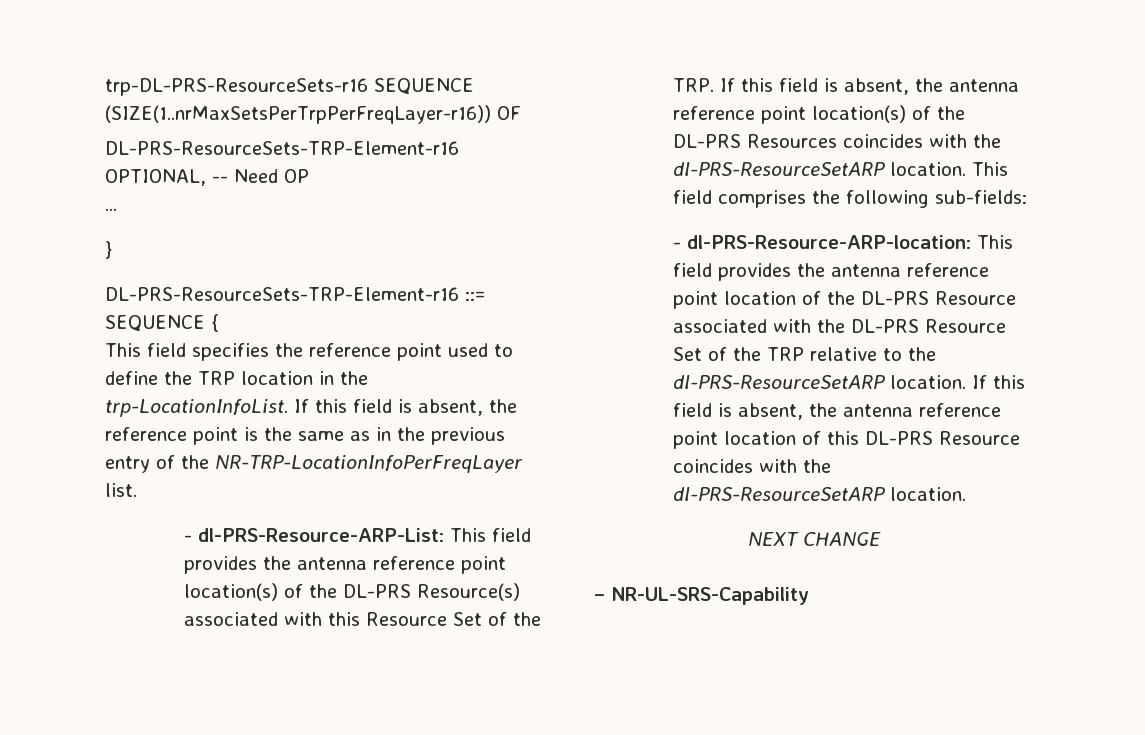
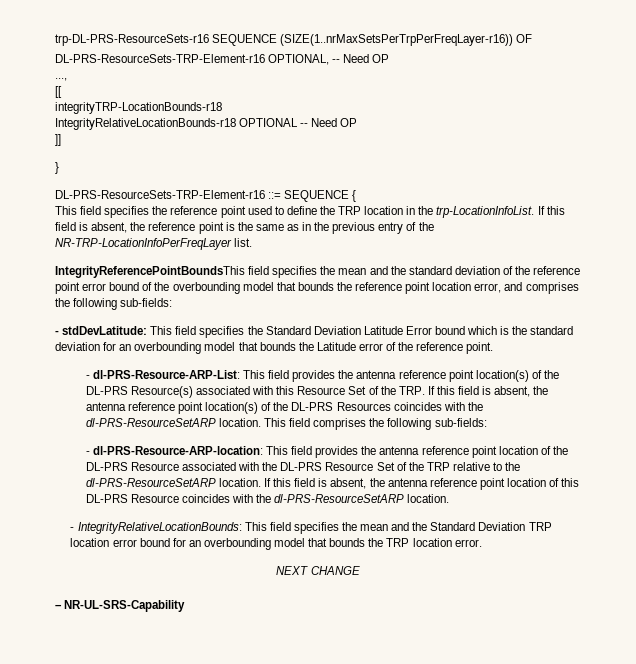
- ...
+ ...,
+ [[
+ integrityTRP-LocationBounds-r18
+ IntegrityRelativeLocationBounds-r18 OPTIONAL -- Need OP
+ ]]
+ IntegrityReferencePointBoundsThis field specifies the mean and the standard deviation of the reference point error bound of the overbounding model that bounds the reference point location error, and comprises the following sub-fields:
+ - stdDevLatitude: This field specifies the Standard Deviation Latitude Error bound which is the standard deviation for an overbounding model that bounds the Latitude error of the reference point.
+ - IntegrityRelativeLocationBounds: This field specifies the mean and the Standard Deviation TRP location error bound for an overbounding model that bounds the TRP location error.

